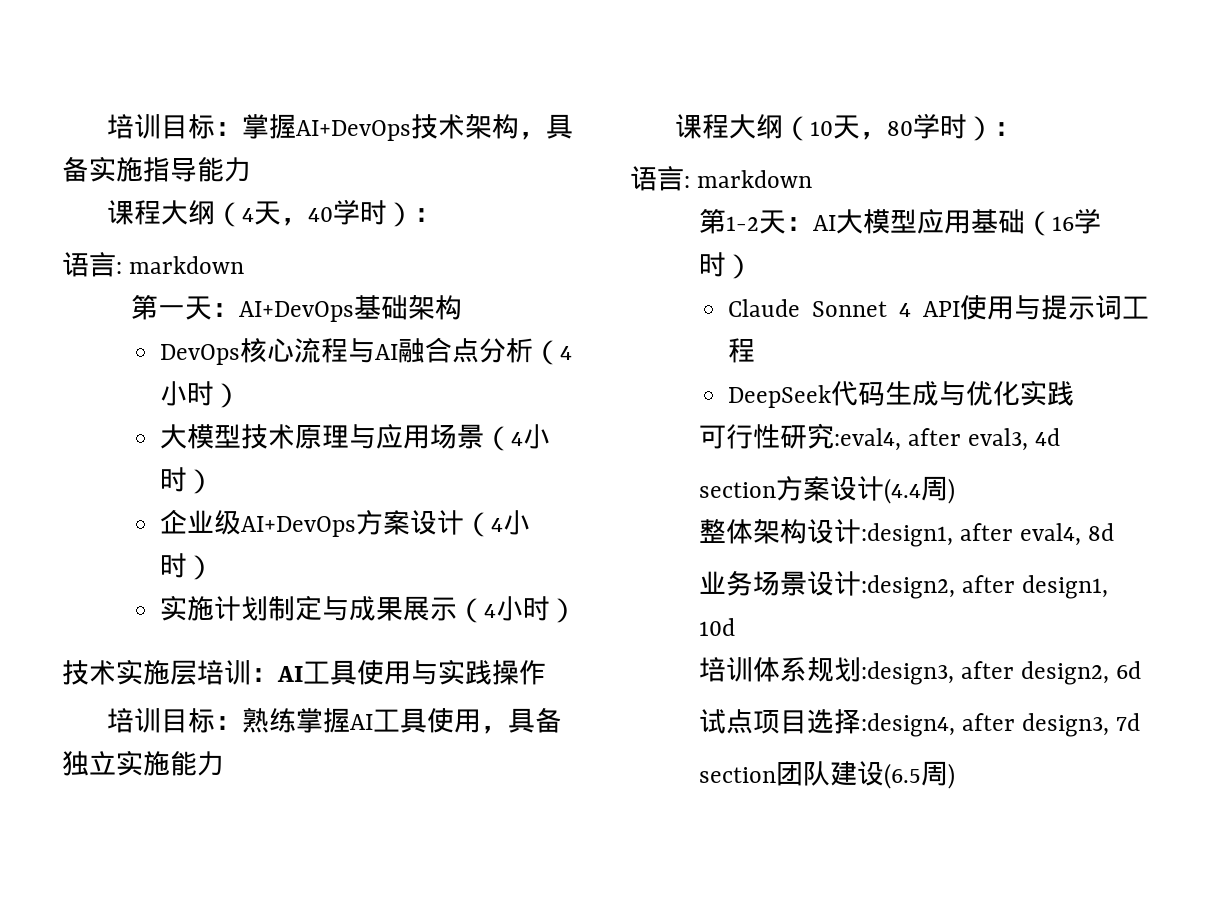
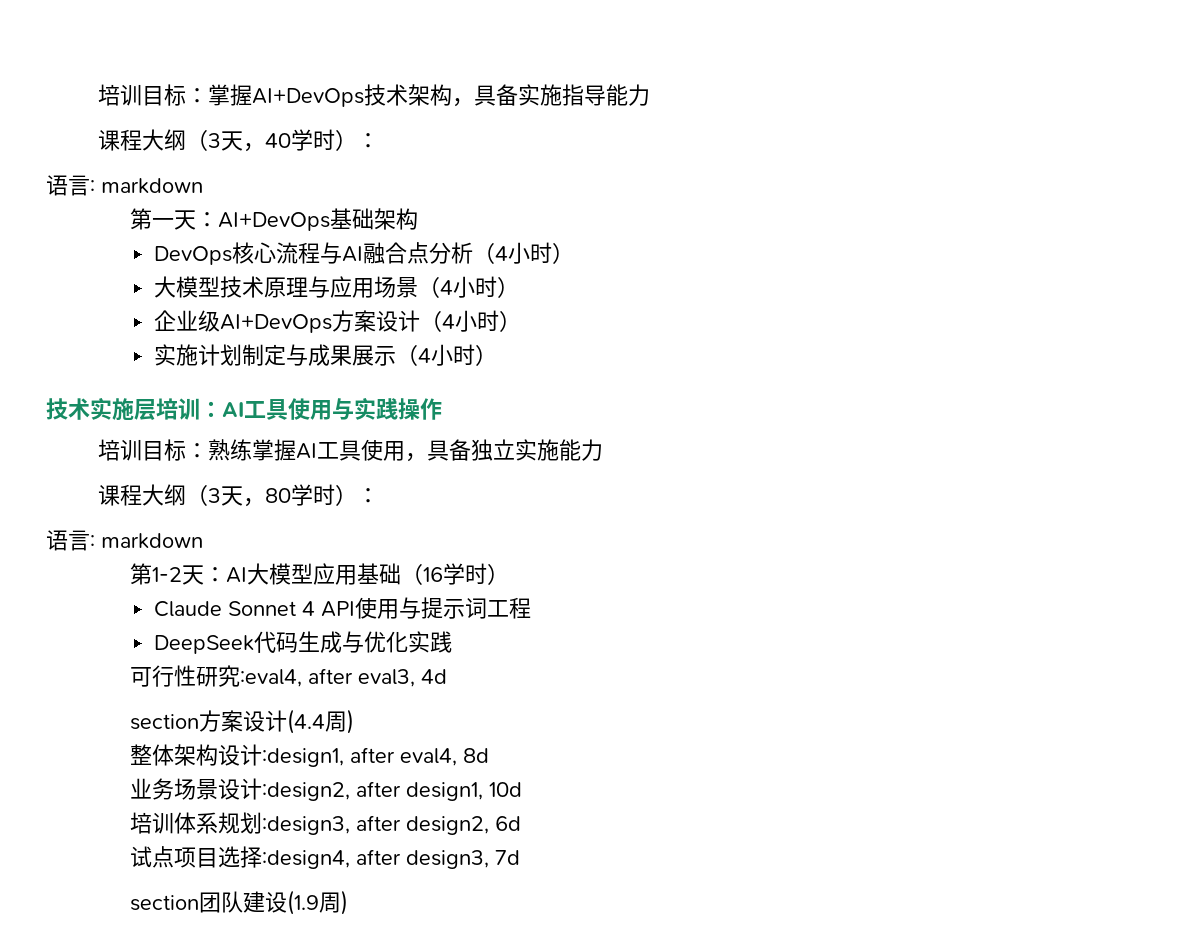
- 课程大纲（4天，40学时）：
+ 课程大纲（3天，40学时）：
- 课程大纲（10天，80学时）：
+ 课程大纲（3天，80学时）：
- section团队建设(6.5周)
+ section团队建设(1.9周)

